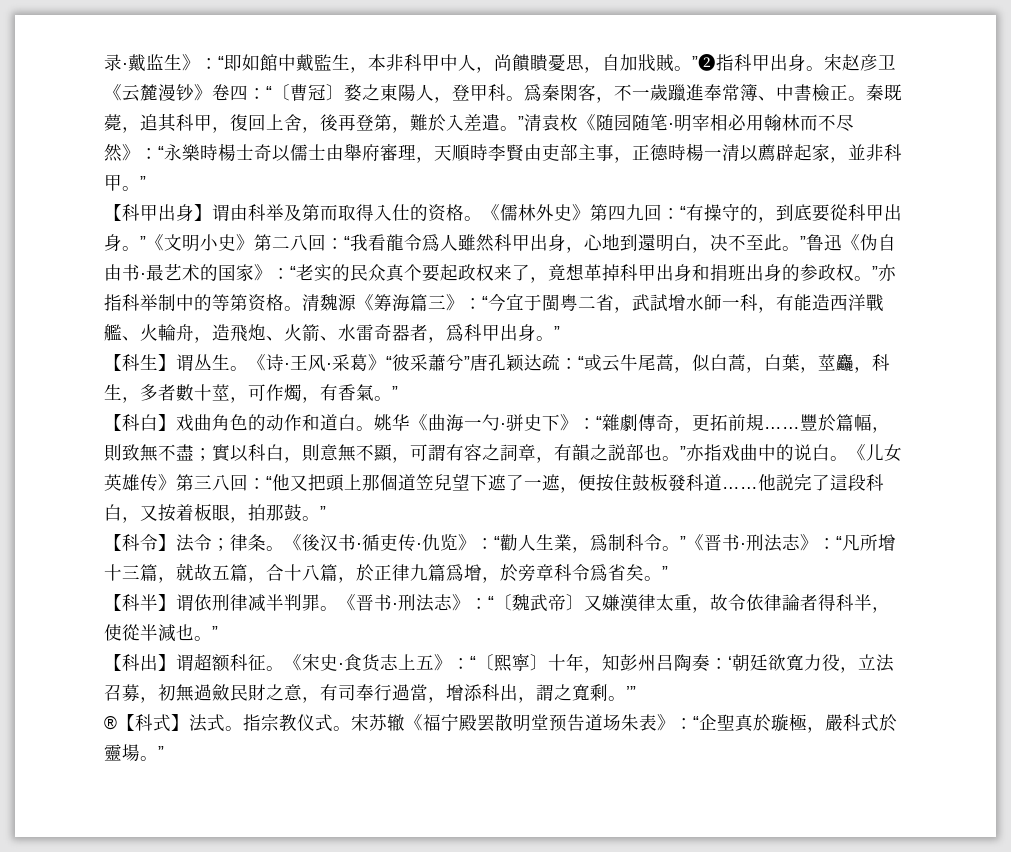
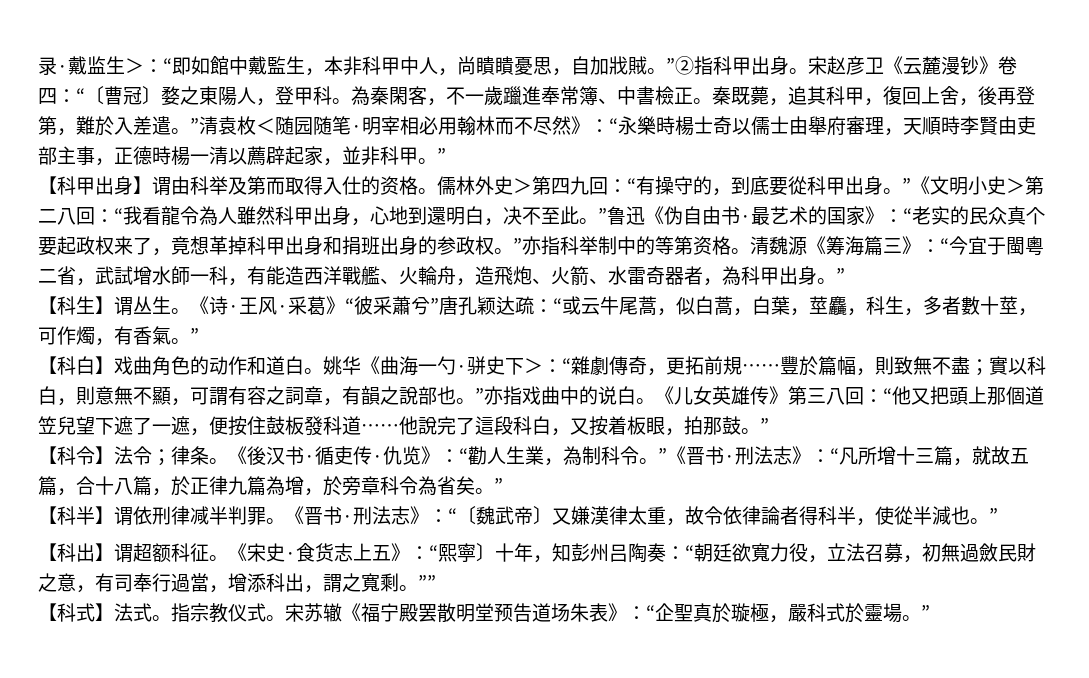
- 录·戴监生》：“即如館中戴監生，本非科甲中人，尚饋瞶憂思，自加戕賊。”❷指科甲出身。
+ 录·戴监生＞：“即如館中戴監生，本非科甲中人，尚瞶瞶憂思，自加戕賊。”②指科甲出身。
- 爲秦閑客，不一歲躐進奉常簿、中書檢正。
+ 為秦閑客，不一歲躐進奉常簿、中書檢正。
- 秦既薨，追其科甲，復回上舍，後再登第，難於入差遣。”清袁枚《随园随笔·明宰相必用翰林而不尽然》：“永樂時楊士奇以儒士由舉府審理，天順時李賢由吏部主事，正德時楊一清以薦辟起家，並非科甲。”
+ 秦既薨，追其科甲，復回上舍，後再登第，難於入差遣。”清袁枚＜随园随笔·明宰相必用翰林而不尽然》：“永樂時楊士奇以儒士由舉府審理，天順時李賢由吏部主事，正德時楊一清以薦辟起家，並非科甲。”
- 《儒林外史》第四九回：
+ 儒林外史＞第四九回：
- “有操守的，到底要從科甲出身。”《文明小史》第二八回：
+ “有操守的，到底要從科甲出身。”《文明小史＞第二八回：
- “我看龍令爲人雖然科甲出身，心地到還明白，决不至此。”鲁迅《伪自由书·最艺术的国家》：
+ “我看龍令為人雖然科甲出身，心地到還明白，决不至此。”鲁迅《伪自由书·最艺术的国家》：
- 清魏源《筹海篇三》：“今宜于閩粤二省，武試增水師一科，有能造西洋戰艦、火輪舟，造飛炮、火箭、水雷奇器者，爲科甲出身。”
+ 清魏源《筹海篇三》：“今宜于閩粵二省，武試增水師一科，有能造西洋戰艦、火輪舟，造飛炮、火箭、水雷奇器者，為科甲出身。”
- 姚华《曲海一勺·骈史下》：“雜劇傳奇，更拓前規……
+ 姚华《曲海一勺·骈史下＞：“雜劇傳奇，更拓前規……
- 豐於篇幅，則致無不盡；實以科白，則意無不顯，可謂有容之詞章，有韻之説部也。”亦指戏曲中的说白。
+ 豐於篇幅，則致無不盡；實以科白，則意無不顯，可謂有容之詞章，有韻之說部也。”亦指戏曲中的说白。
- 他説完了這段科白，又按着板眼，拍那鼓。”
+ 他說完了這段科白，又按着板眼，拍那鼓。”
- 《後汉书·循吏传·仇览》：“勸人生業，爲制科令。”《晋书·刑法志》：“凡所增十三篇，就故五篇，合十八篇，於正律九篇爲增，於旁章科令爲省矣。”
+ 《後汉书·循吏传·仇览》：“勸人生業，為制科令。”《晋书·刑法志》：“凡所增十三篇，就故五篇，合十八篇，於正律九篇為增，於旁章科令為省矣。”
- 《宋史·食货志上五》：“〔熙寧〕十年，知彭州吕陶奏：‘朝廷欲寬力役，立法召募，初無過斂民財之意，有司奉行過當，增添科出，謂之寬剩。’”
- ®【科式】法式。
+ 《宋史·食货志上五》：“熙寧〕十年，知彭州吕陶奏：“朝廷欲寬力役，立法召募，初無過斂民財之意，有司奉行過當，增添科出，謂之寬剩。””
+ 【科式】法式。

